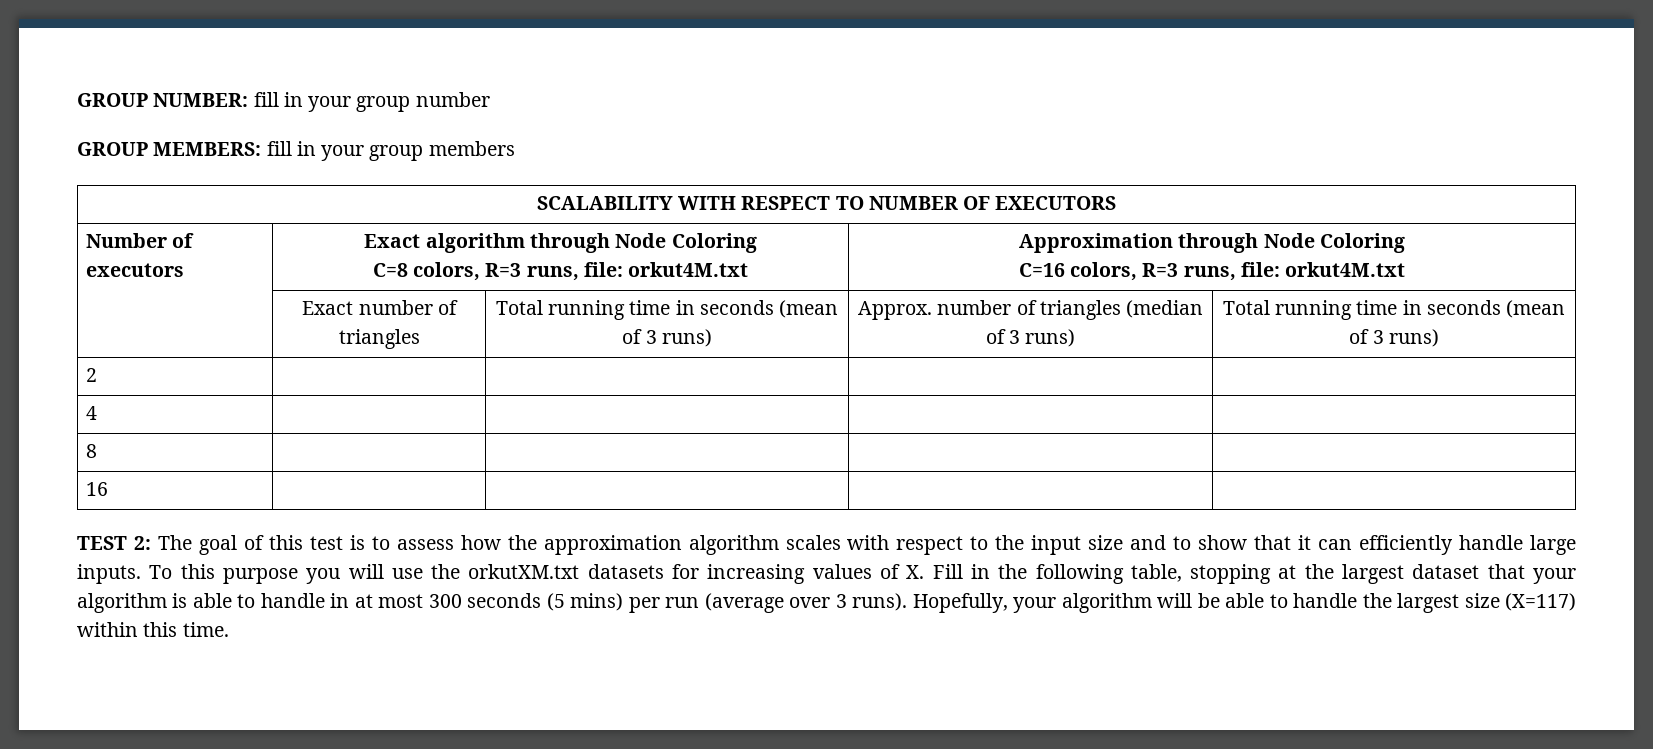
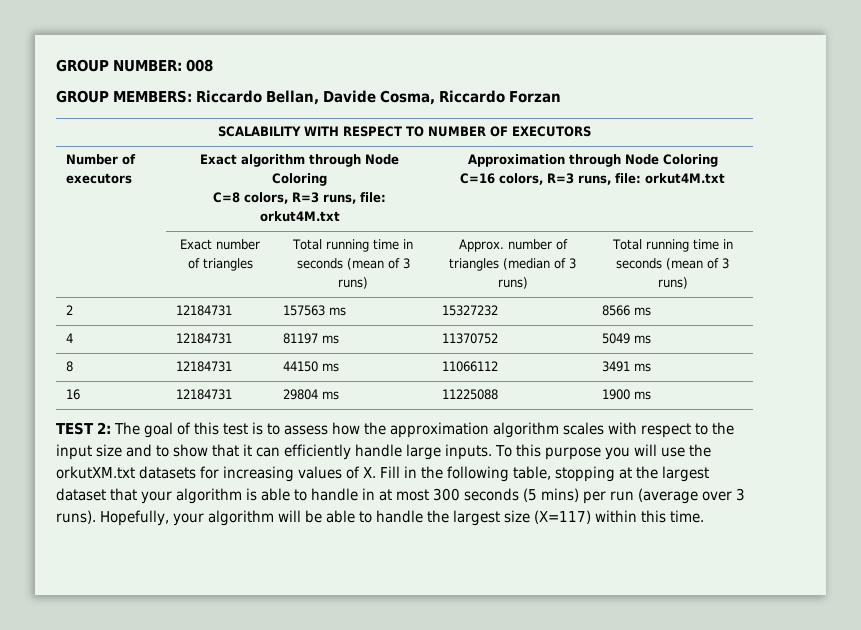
- GROUP NUMBER: fill in your group number
- GROUP MEMBERS: fill in your group members
+ GROUP NUMBER: 008
+ GROUP MEMBERS: Riccardo Bellan, Davide Cosma, Riccardo Forzan
- 2 | | | |
- 4 | | | |
- 8 | | | |
- 16 | | | |
+ 2 | 12184731 | 157563 ms | 15327232 | 8566 ms
+ 4 | 12184731 | 81197 ms | 11370752 | 5049 ms
+ 8 | 12184731 | 44150 ms | 11066112 | 3491 ms
+ 16 | 12184731 | 29804 ms | 11225088 | 1900 ms

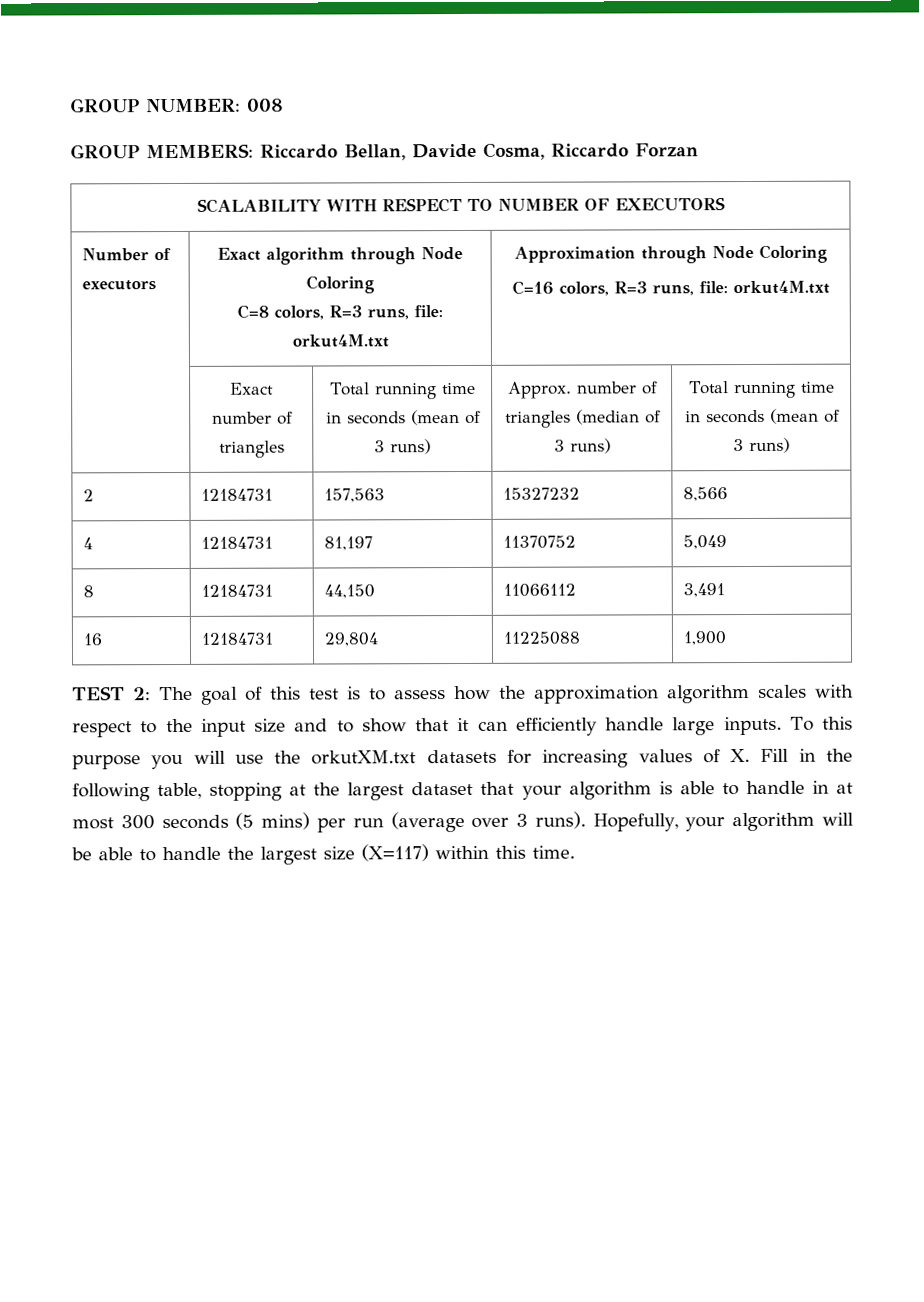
- 2 | 12184731 | 157563 ms | 15327232 | 8566 ms
+ 2 | 12184731 | 157,563 | 15327232 | 8,566
- 4 | 12184731 | 81197 ms | 11370752 | 5049 ms
+ 4 | 12184731 | 81,197 | 11370752 | 5,049
- 8 | 12184731 | 44150 ms | 11066112 | 3491 ms
+ 8 | 12184731 | 44,150 | 11066112 | 3,491
- 16 | 12184731 | 29804 ms | 11225088 | 1900 ms
+ 16 | 12184731 | 29,804 | 11225088 | 1,900

